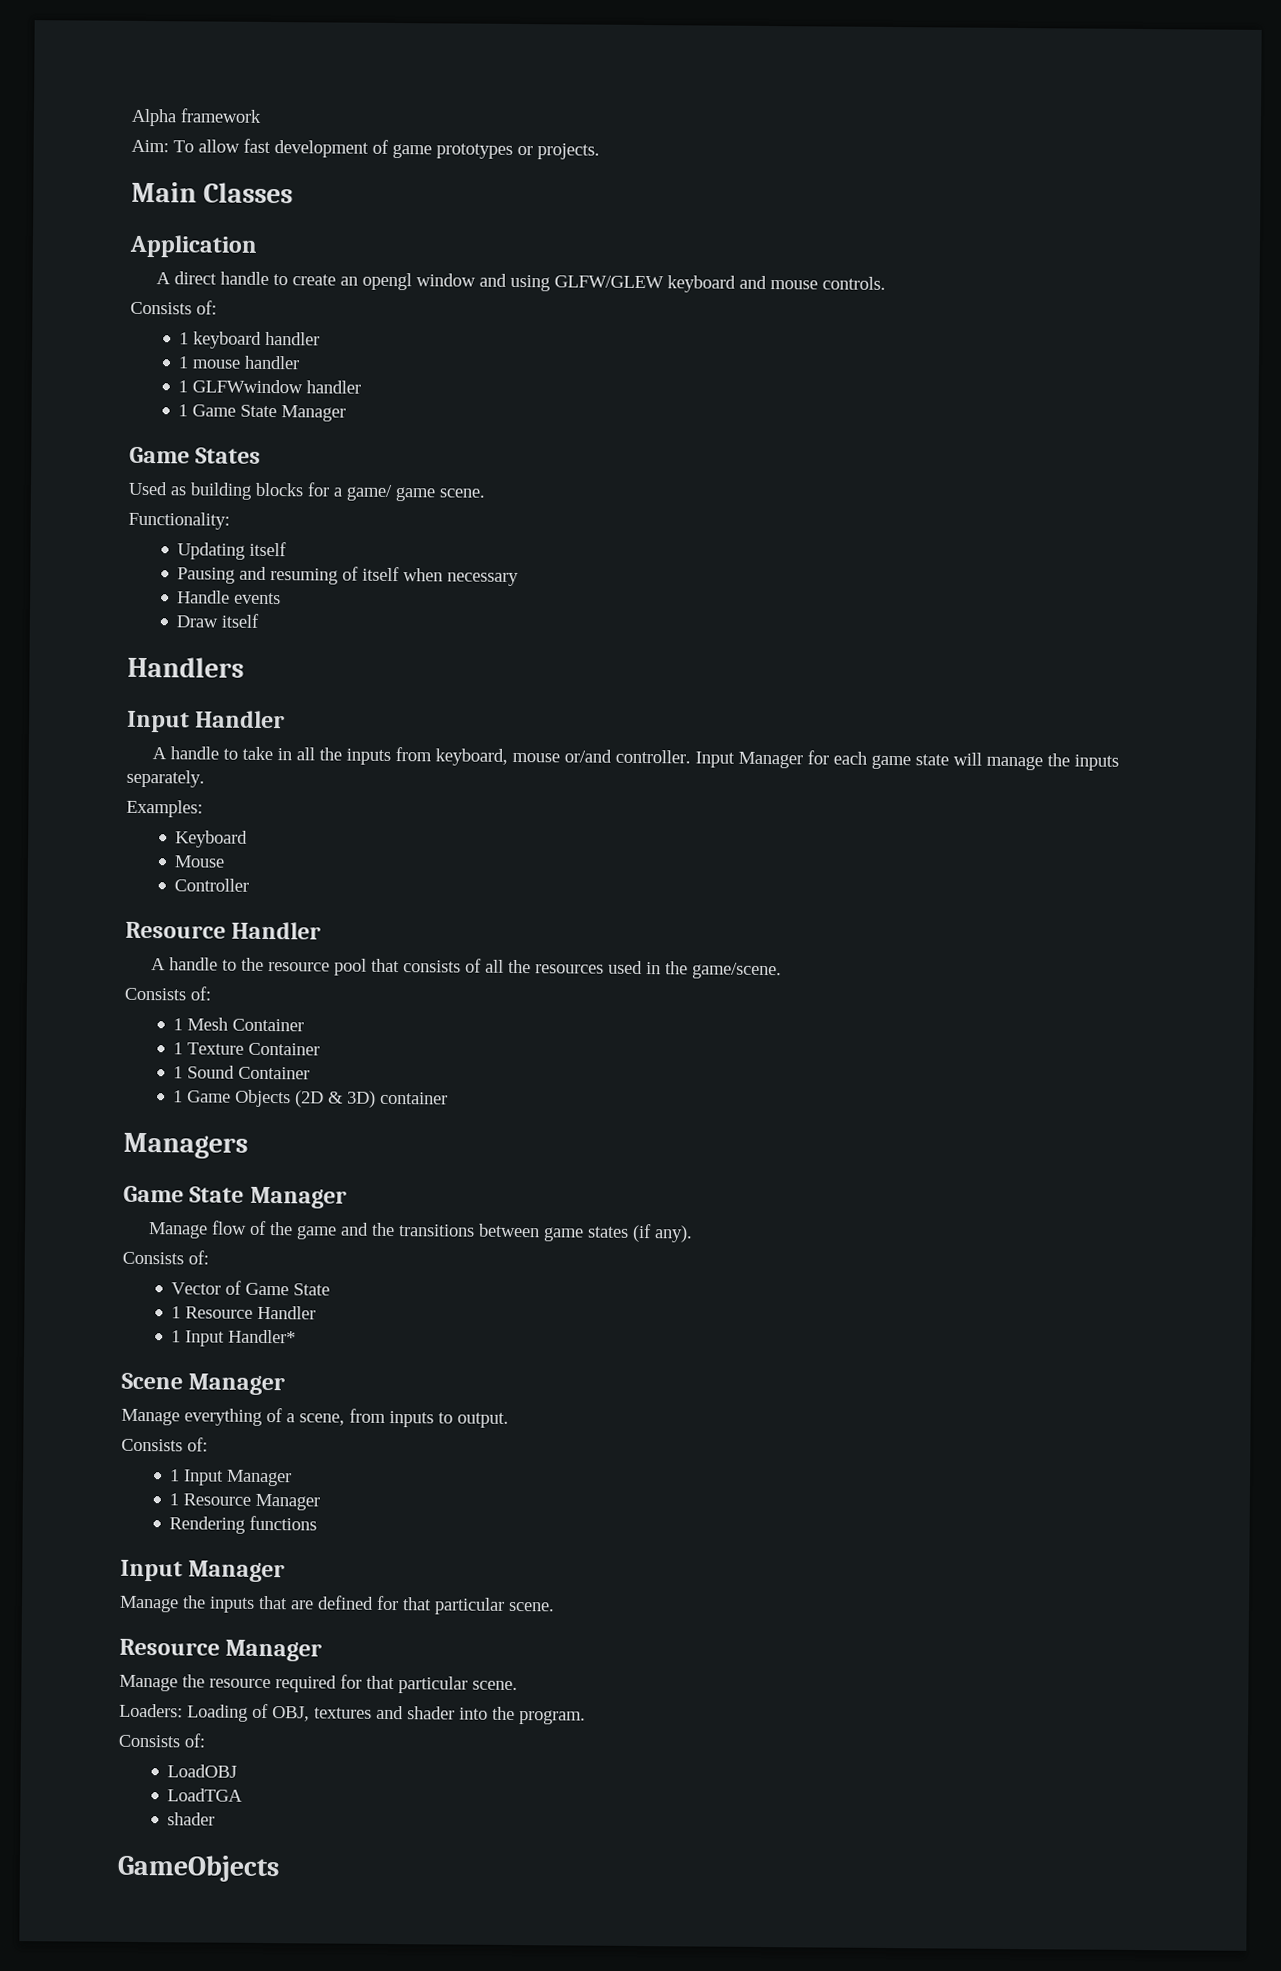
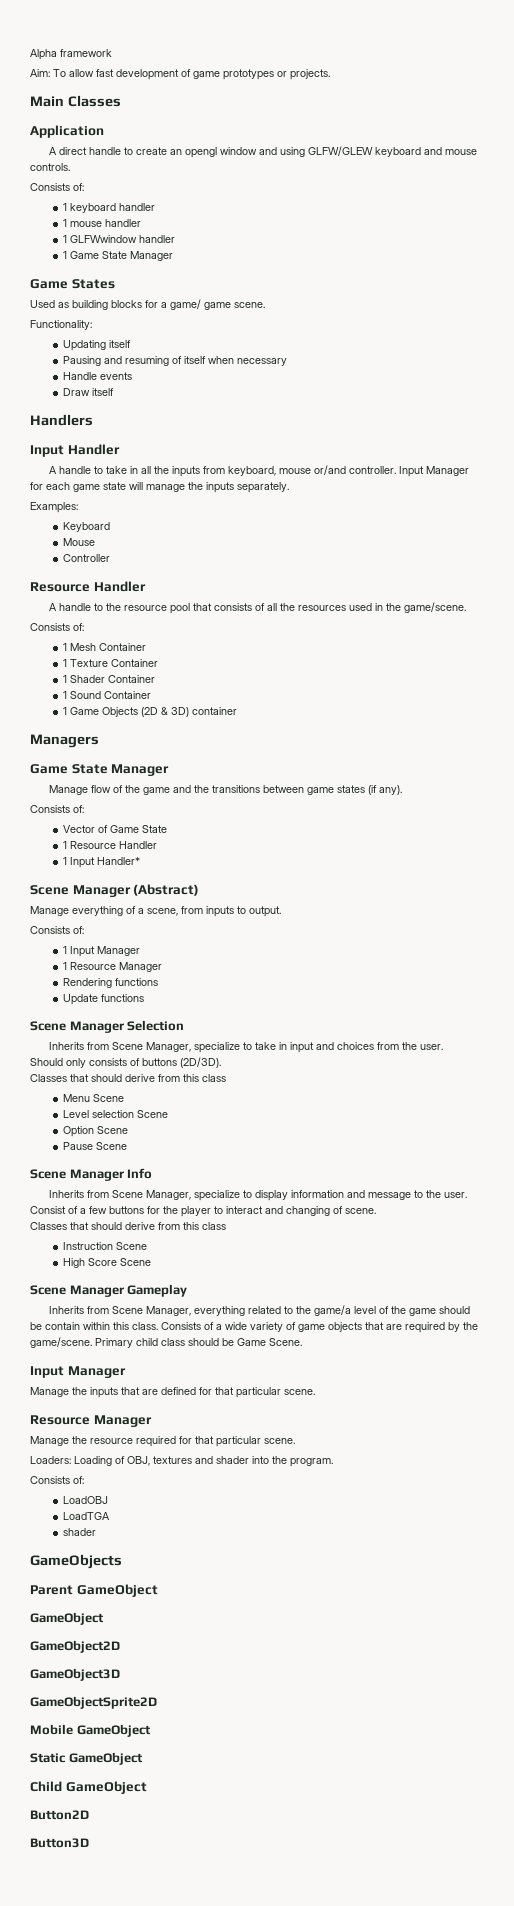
+ 1 Shader Container
- Scene Manager
+ Scene Manager (Abstract)
+ Update functions
+ Scene Manager Selection
+ Inherits from Scene Manager, specialize to take in input and choices from the user. Should only consists of buttons (2D/3D).
+ Classes that should derive from this class
+ Menu Scene
+ Level selection Scene
+ Option Scene
+ Pause Scene
+ Scene Manager Info
+ Inherits from Scene Manager, specialize to display information and message to the user. Consist of a few buttons for the player to interact and changing of scene.
+ Classes that should derive from this class
+ Instruction Scene
+ High Score Scene
+ Scene Manager Gameplay
+ Inherits from Scene Manager, everything related to the game/a level of the game should be contain within this class. Consists of a wide variety of game objects that are required by the game/scene. Primary child class should be Game Scene.
+ Parent GameObject
+ GameObject
+ GameObject2D
+ GameObject3D
+ GameObjectSprite2D
+ Mobile GameObject
+ Static GameObject
+ Child GameObject
+ Button2D
+ Button3D

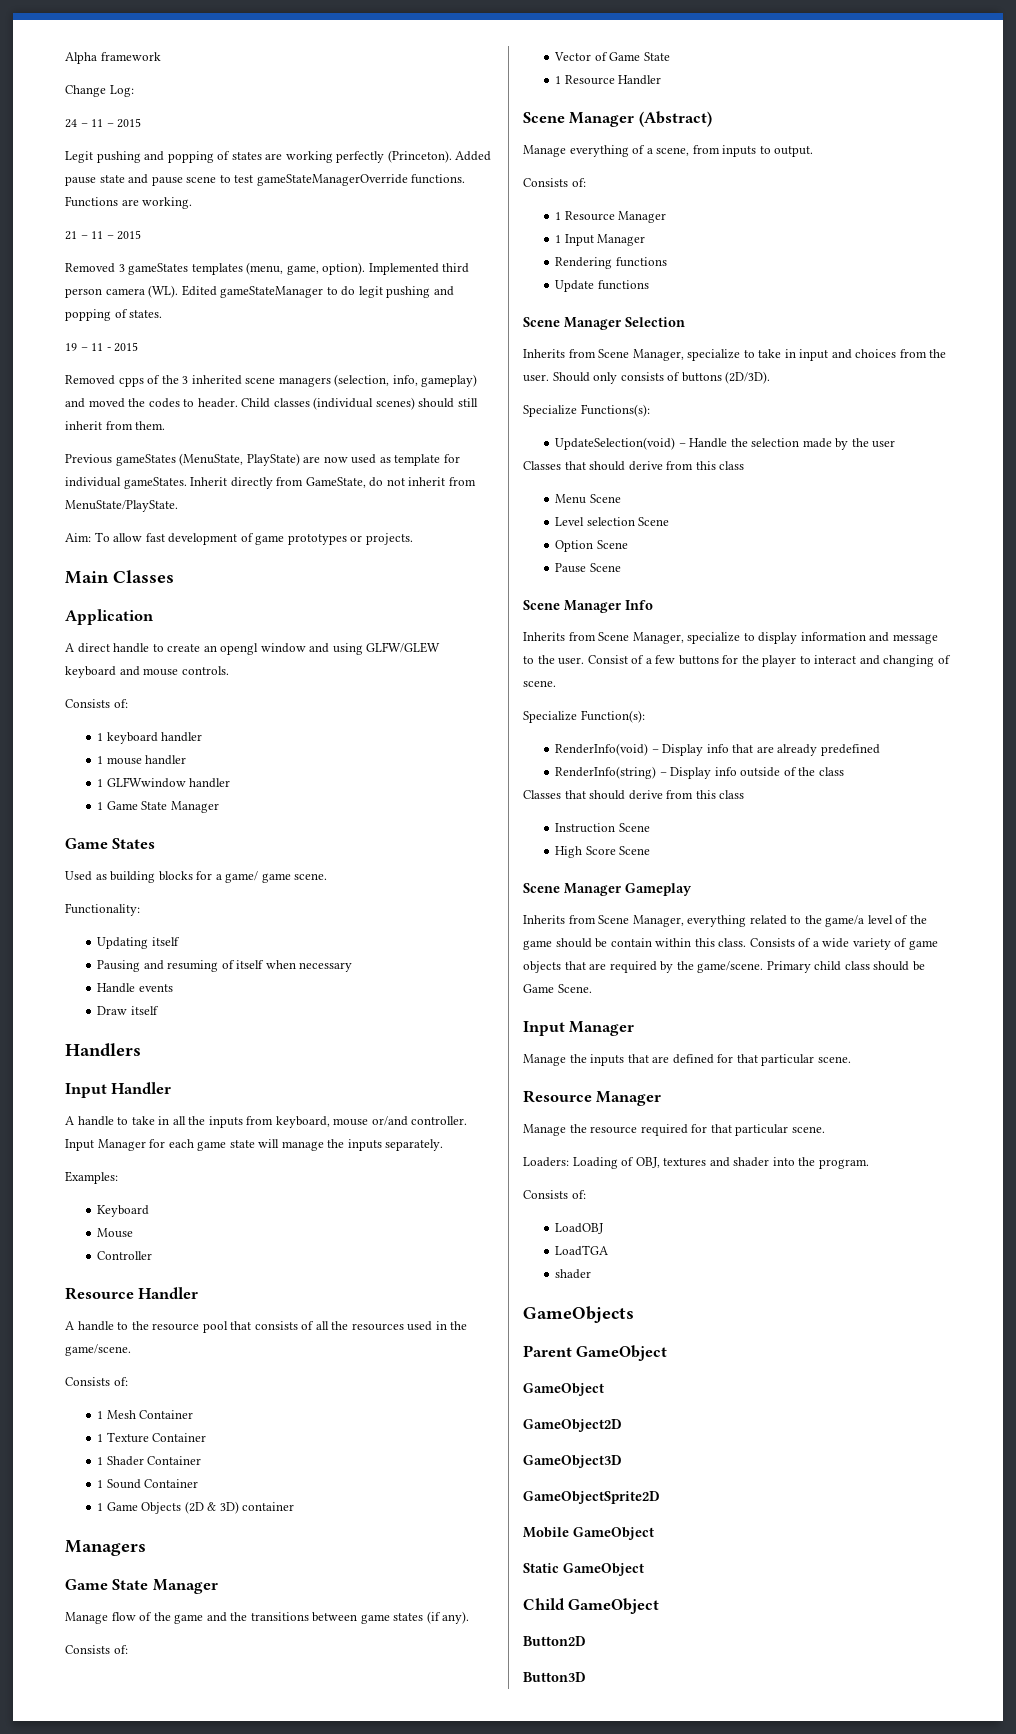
+ Change Log:
+ 24 – 11 – 2015
+ Legit pushing and popping of states are working perfectly (Princeton). Added pause state and pause scene to test gameStateManagerOverride functions. Functions are working.
+ 21 – 11 – 2015
+ Removed 3 gameStates templates (menu, game, option). Implemented third person camera (WL). Edited gameStateManager to do legit pushing and popping of states.
+ 19 – 11 - 2015
+ Removed cpps of the 3 inherited scene managers (selection, info, gameplay) and moved the codes to header. Child classes (individual scenes) should still inherit from them.
+ Previous gameStates (MenuState, PlayState) are now used as template for individual gameStates. Inherit directly from GameState, do not inherit from MenuState/PlayState.
- 1 Input Handler*
- 1 Input Manager
+ 1 Resource Manager
- 1 Resource Manager
+ 1 Input Manager
+ Specialize Functions(s):
+ UpdateSelection(void) – Handle the selection made by the user
+ Specialize Function(s):
+ RenderInfo(void) – Display info that are already predefined
+ RenderInfo(string) – Display info outside of the class

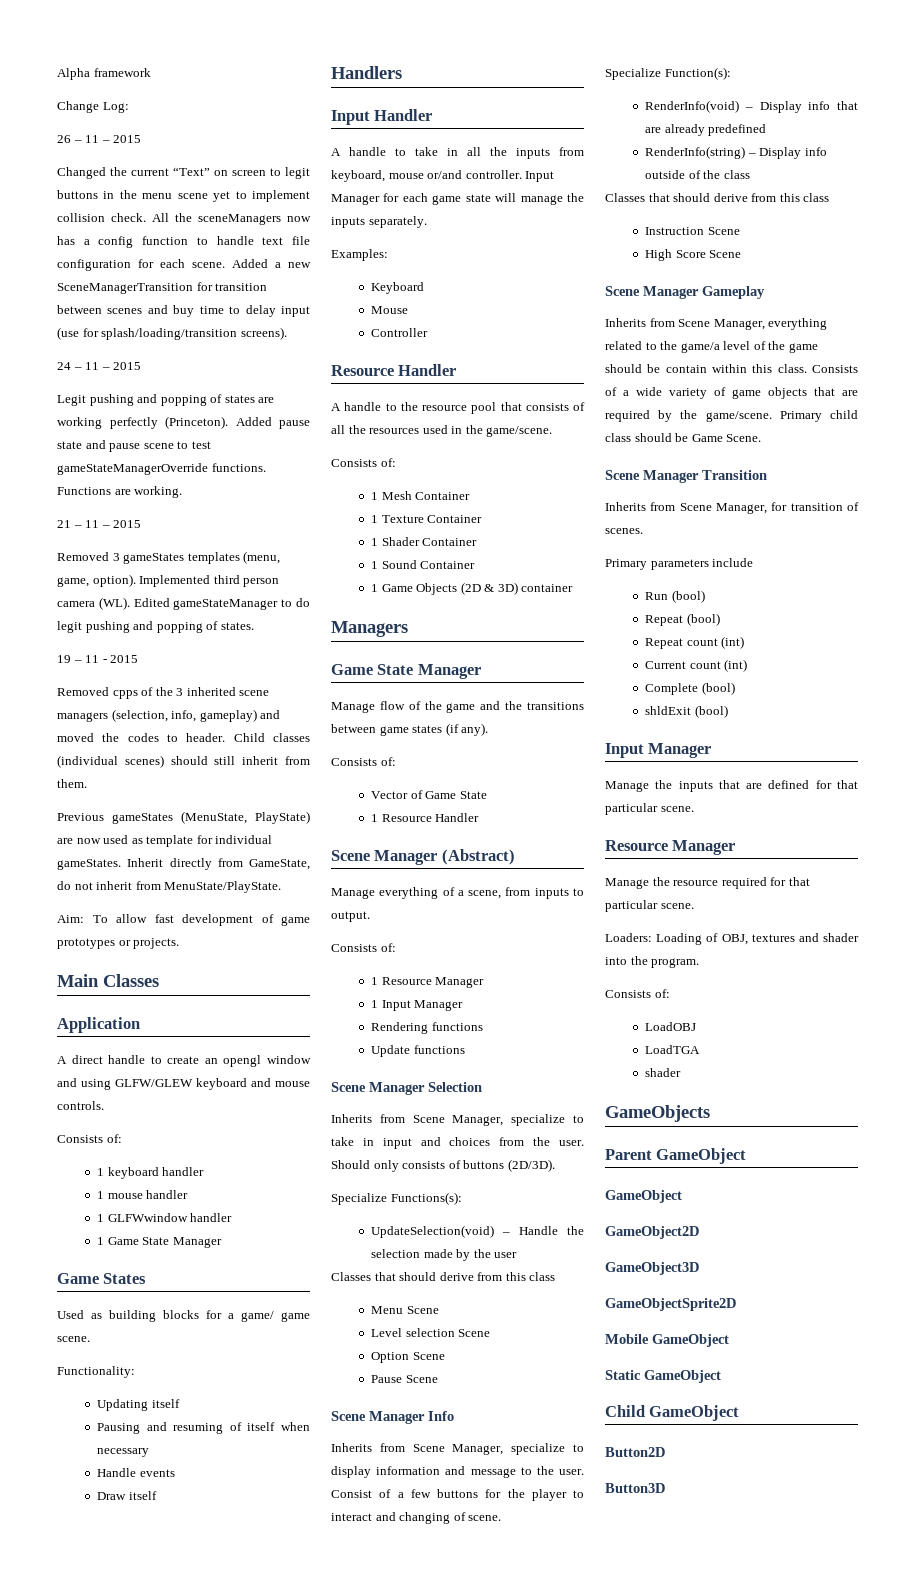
+ 26 – 11 – 2015
+ Changed the current “Text” on screen to legit buttons in the menu scene yet to implement collision check. All the sceneManagers now has a config function to handle text file configuration for each scene. Added a new SceneManagerTransition for transition between scenes and buy time to delay input (use for splash/loading/transition screens).
+ Scene Manager Transition
+ Inherits from Scene Manager, for transition of scenes.
+ Primary parameters include
+ Run (bool)
+ Repeat (bool)
+ Repeat count (int)
+ Current count (int)
+ Complete (bool)
+ shldExit (bool)

